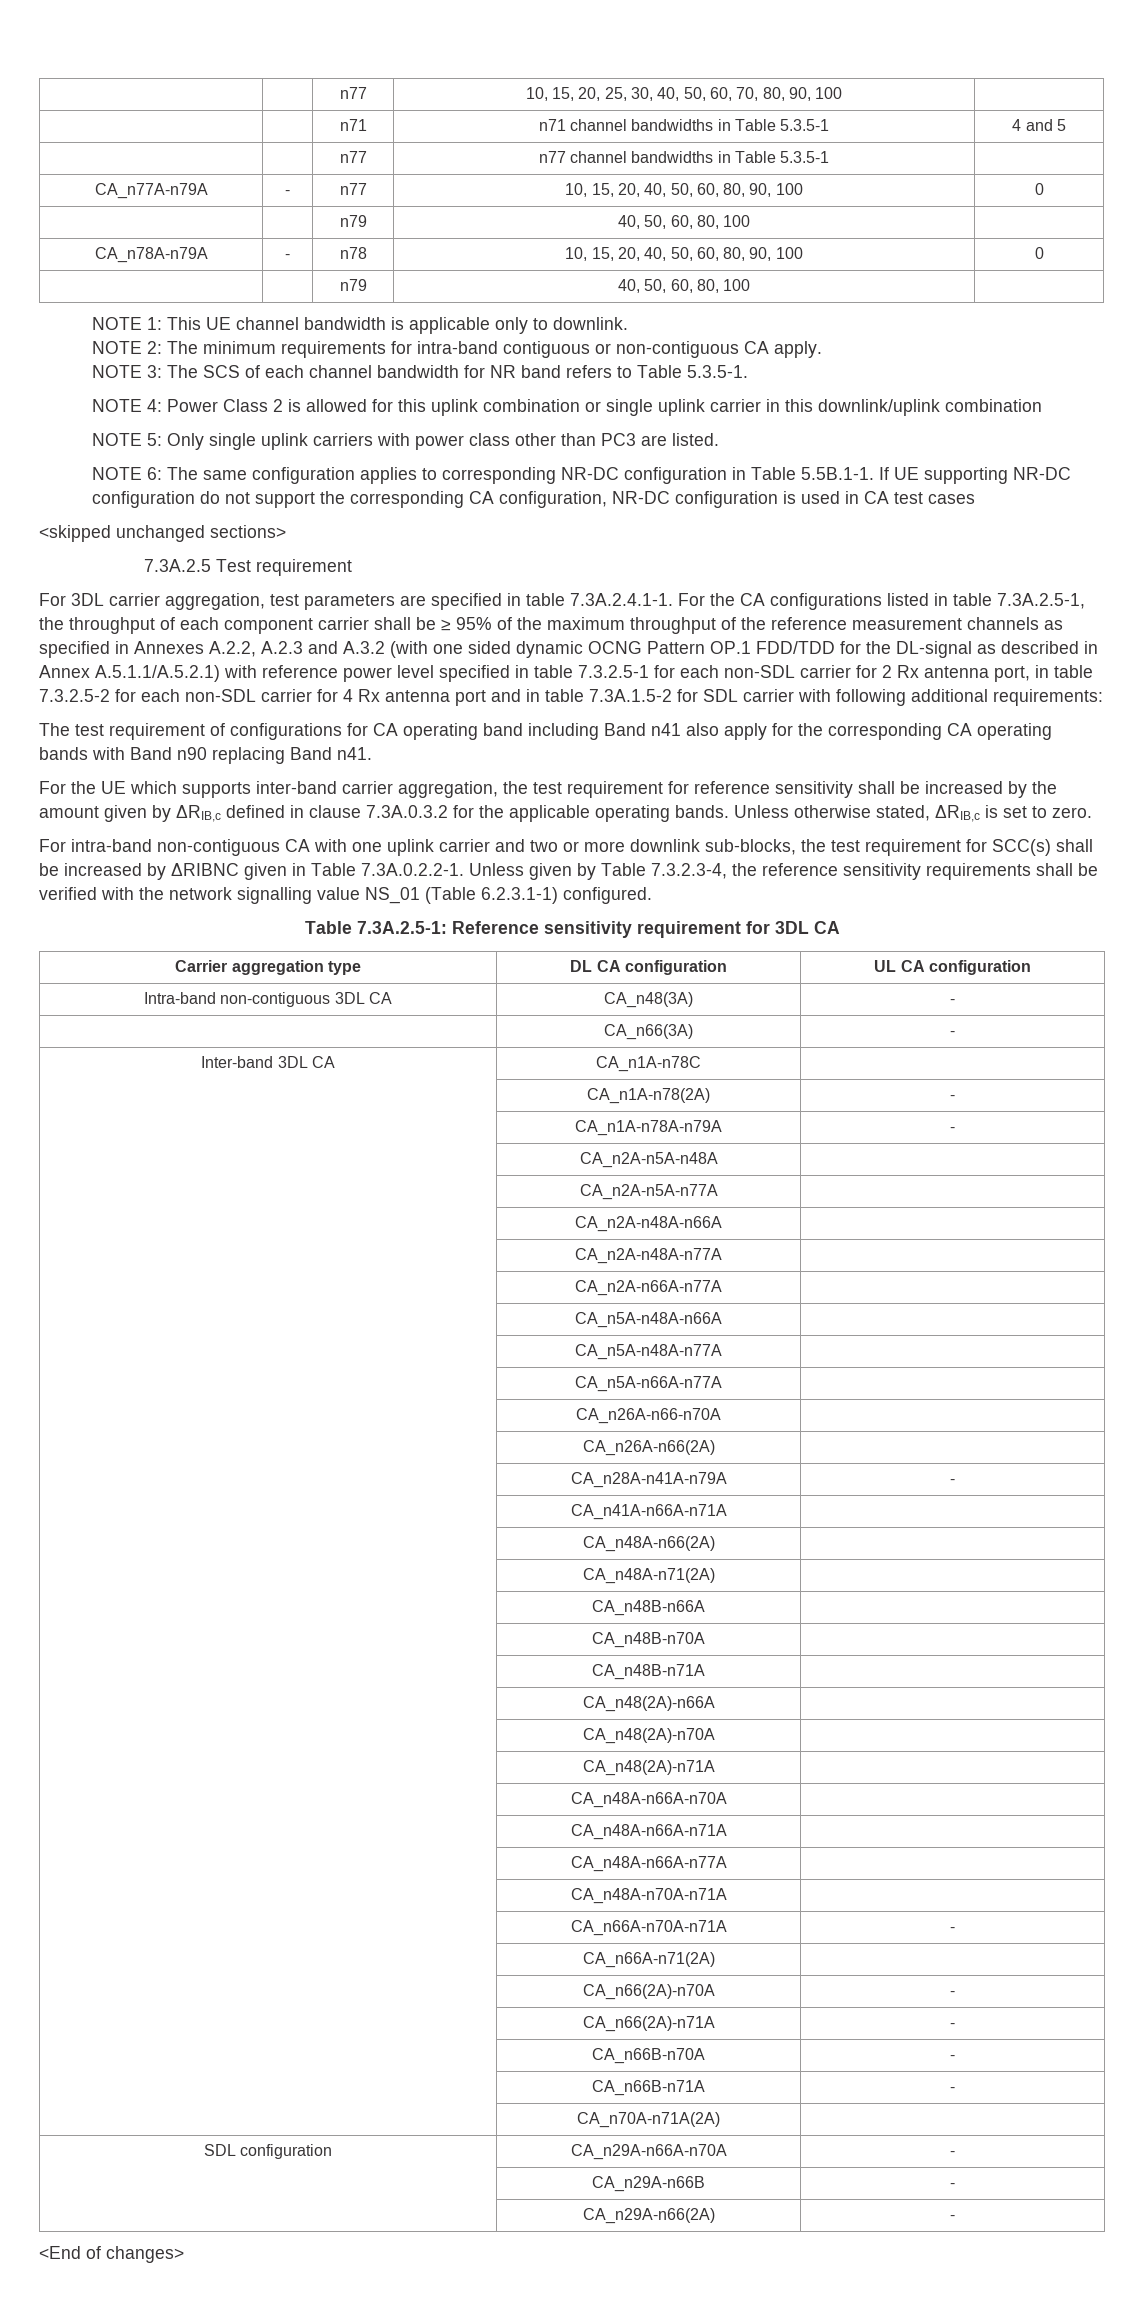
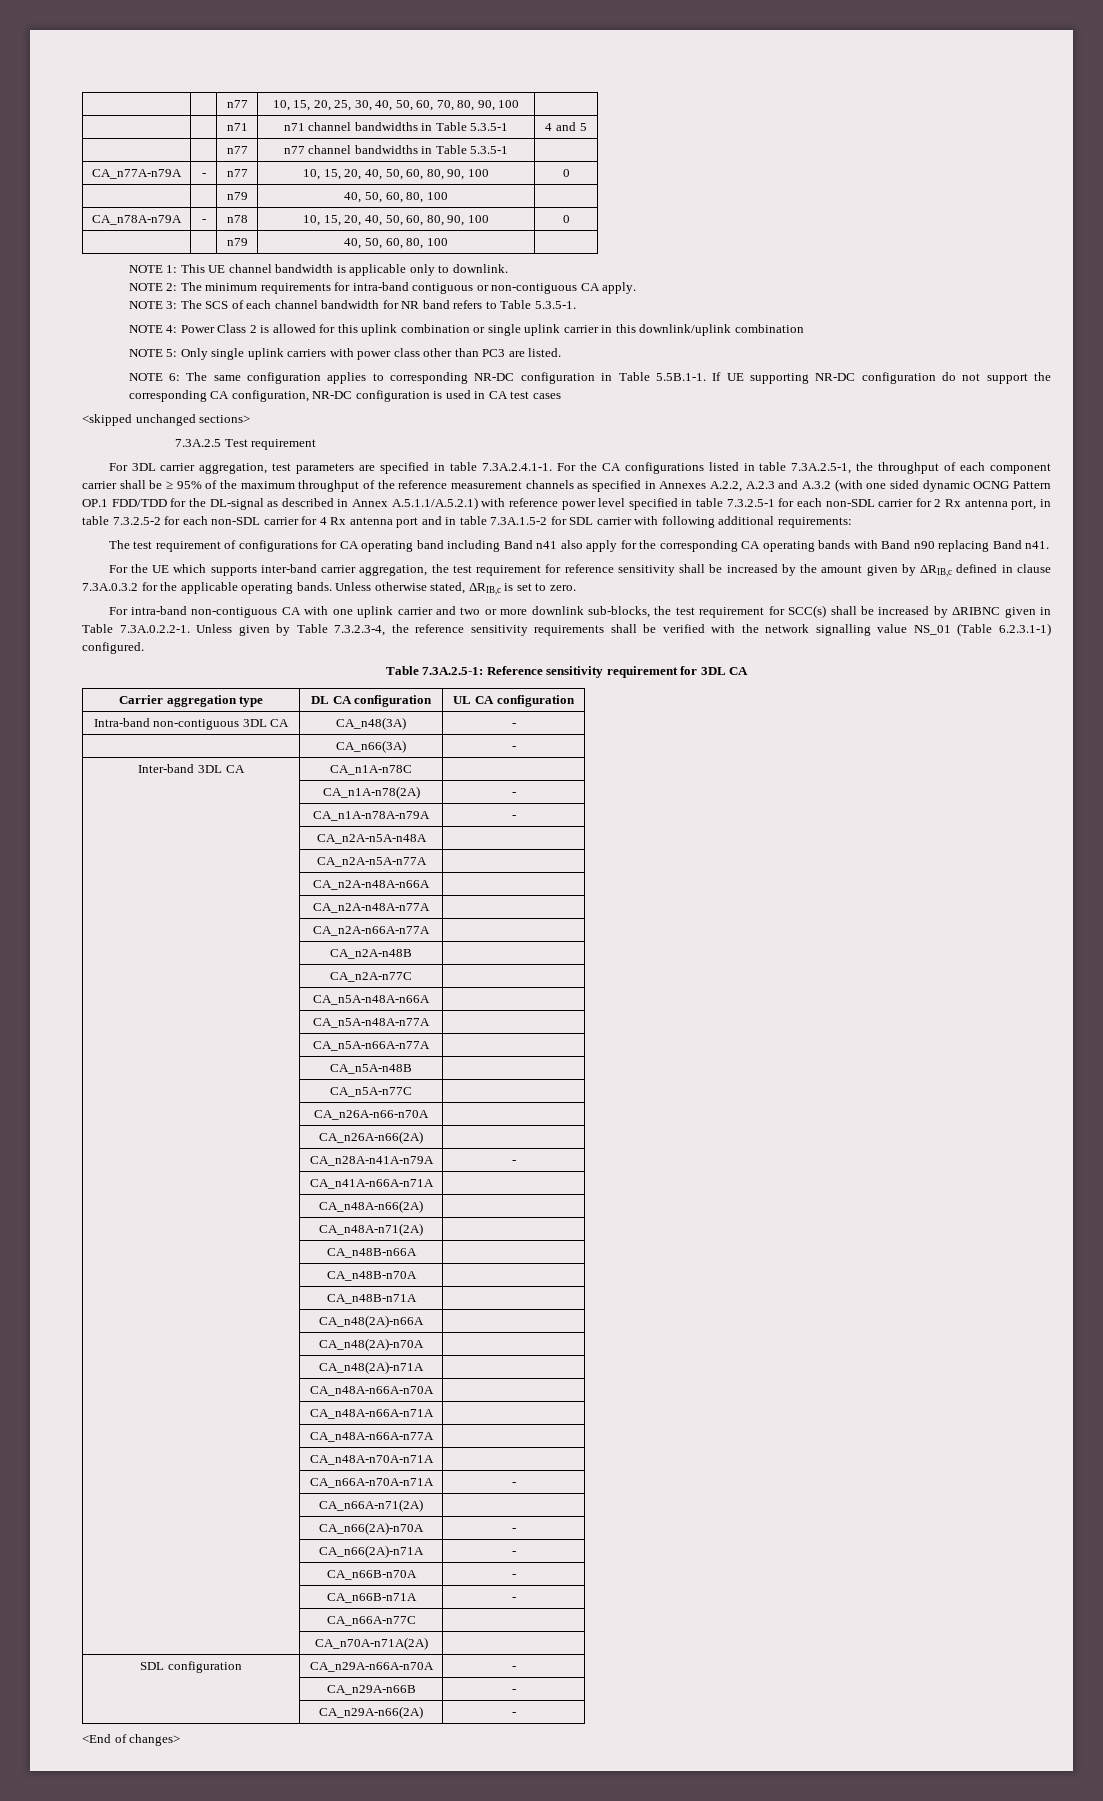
+ | CA_n2A-n48B |
+ | CA_n2A-n77C |
+ | CA_n5A-n48B |
+ | CA_n5A-n77C |
+ | CA_n66A-n77C |

